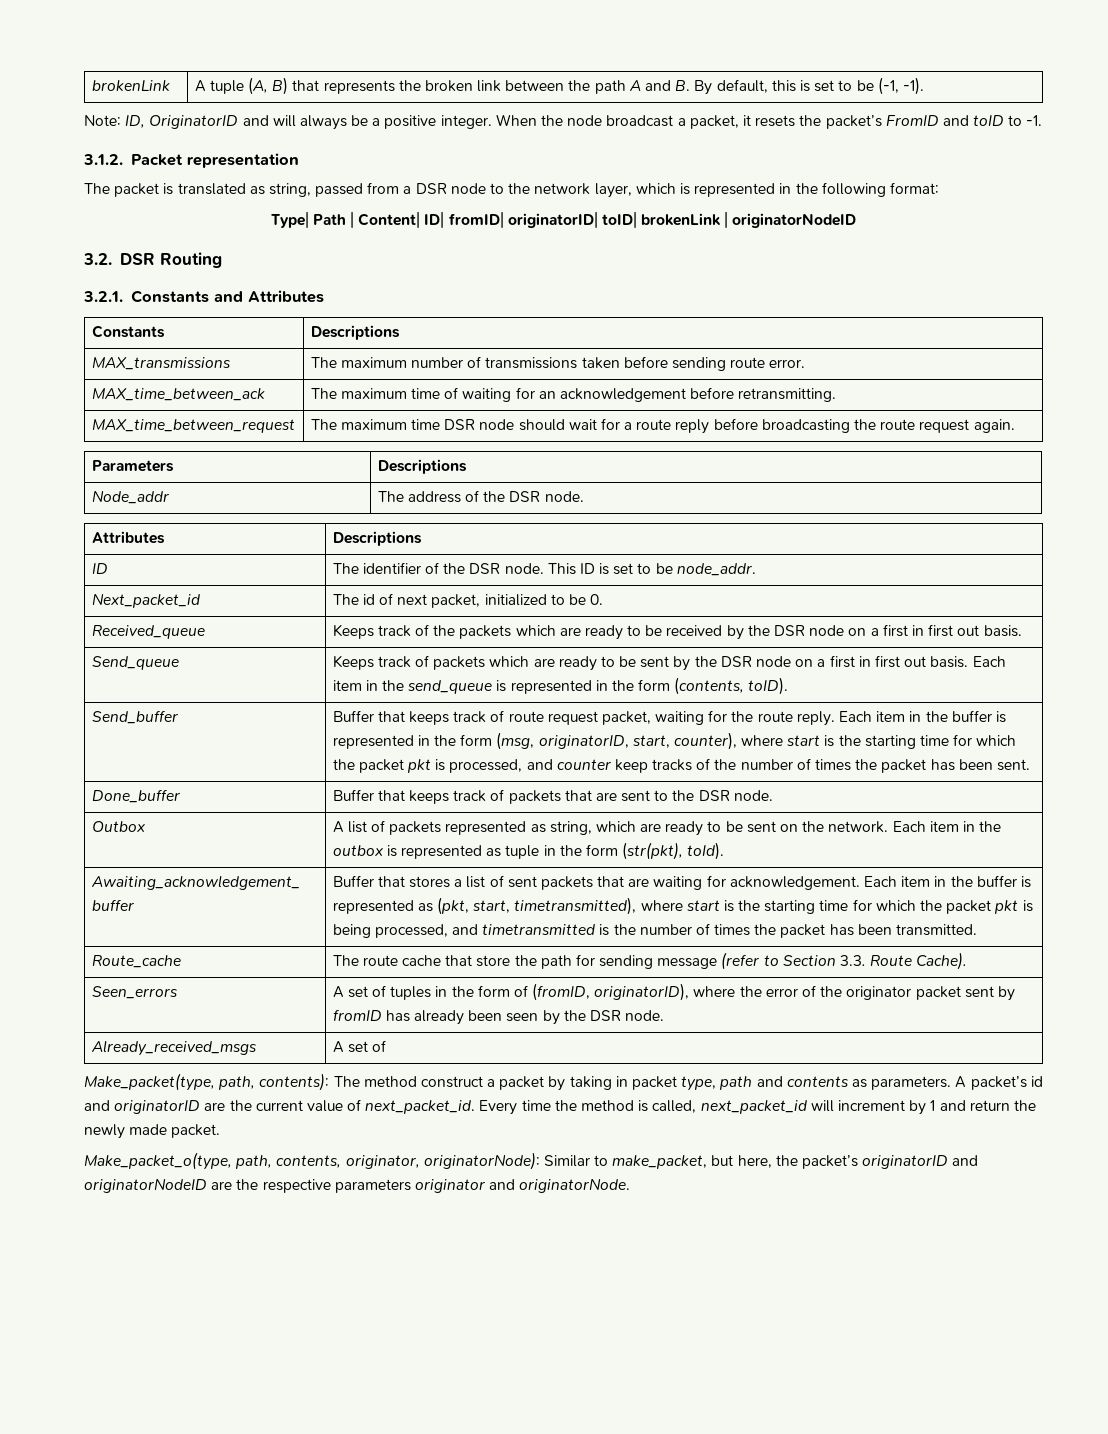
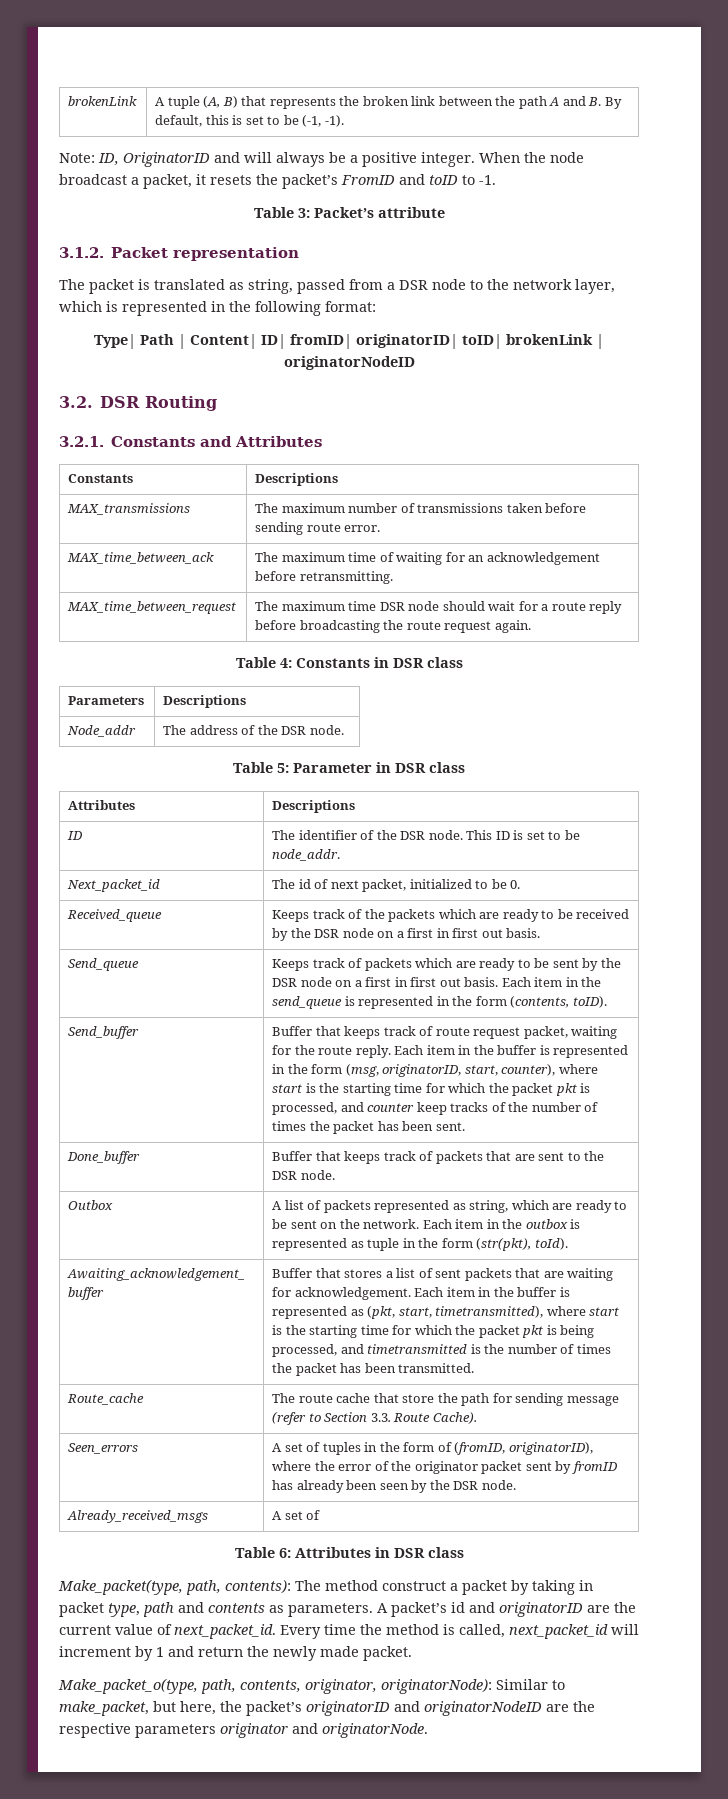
+ Table 3: Packet’s attribute
+ Table 4: Constants in DSR class
+ Table 5: Parameter in DSR class
+ Table 6: Attributes in DSR class

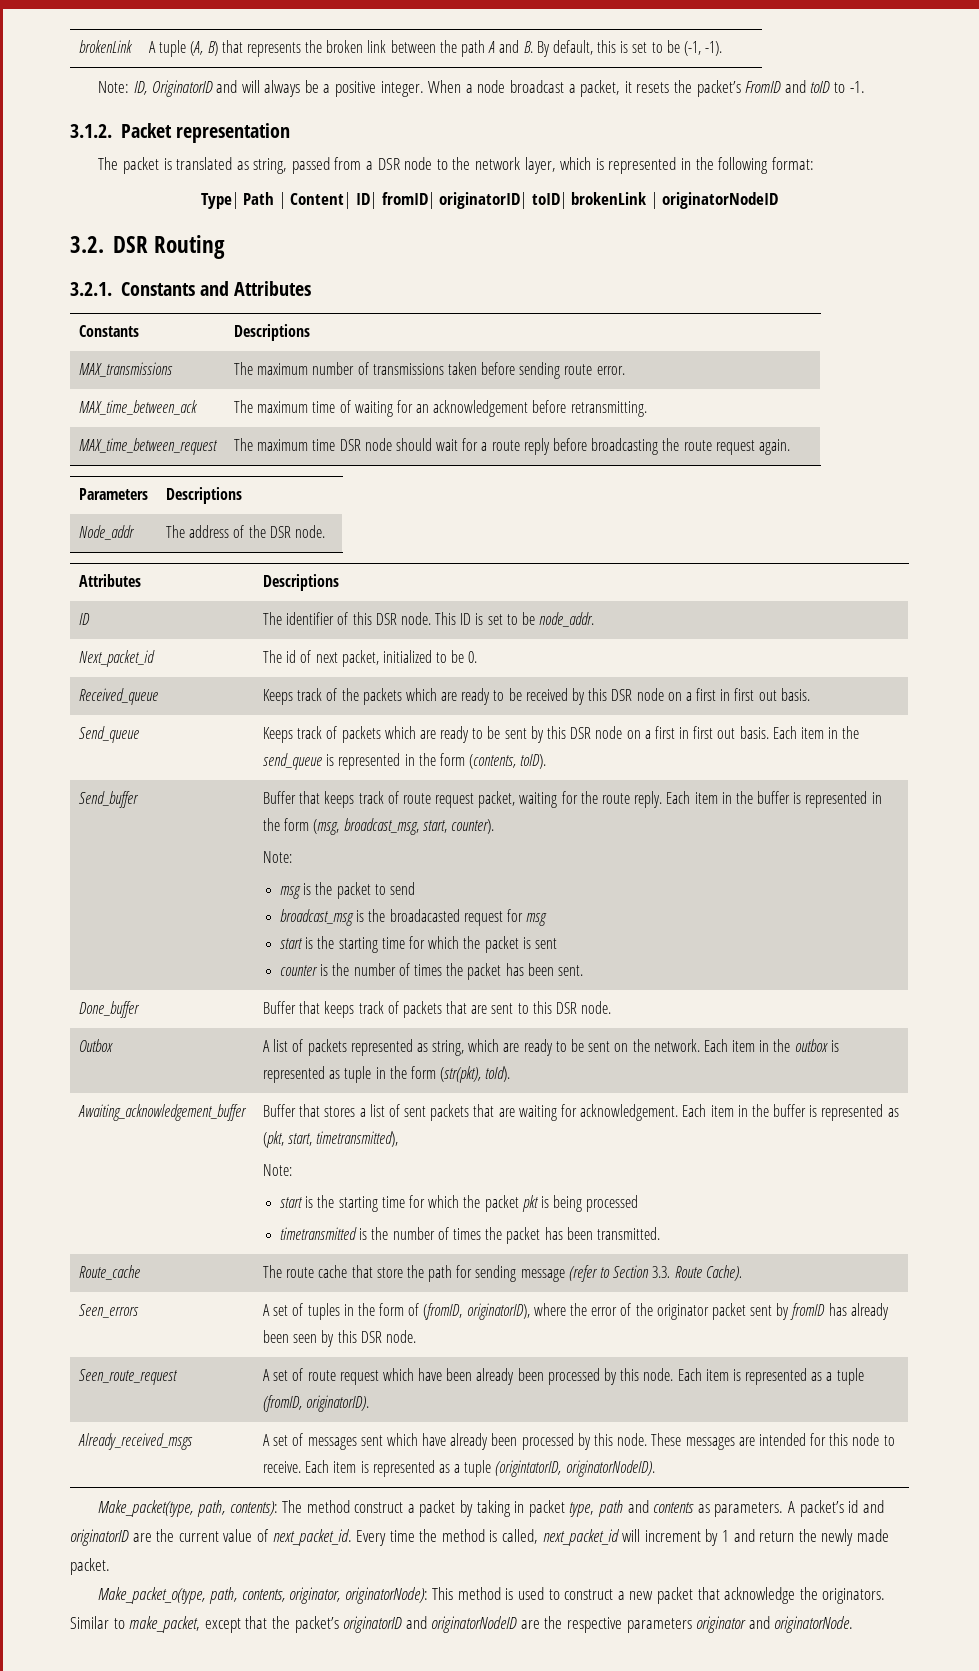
- When the node broadcast a packet, it resets the packet’s FromID and toID to -1.
+ When a node broadcast a packet, it resets the packet’s FromID and toID to -1.
- Table 3: Packet’s attribute
- Table 4: Constants in DSR class
- Table 5: Parameter in DSR class
- ID | The identifier of the DSR node. This ID is set to be node_addr.
+ ID | The identifier of this DSR node. This ID is set to be node_addr.
- Received_queue | Keeps track of the packets which are ready to be received by the DSR node on a first in first out basis.
+ Received_queue | Keeps track of the packets which are ready to be received by this DSR node on a first in first out basis.
- Send_queue | Keeps track of packets which are ready to be sent by the DSR node on a first in first out basis. Each item in the send_queue is represented in the form (contents, toID).
+ Send_queue | Keeps track of packets which are ready to be sent by this DSR node on a first in first out basis. Each item in the send_queue is represented in the form (contents, toID).
- Each item in the buffer is represented in the form (msg, originatorID, start, counter), where start is the starting time for which the packet pkt is processed, and counter keep tracks of the number of times the packet has been sent.
+ Each item in the buffer is represented in the form (msg, broadcast_msg, start, counter).
+ Note:
+ msg is the packet to send
+ broadcast_msg is the broadacasted request for msg
+ start is the starting time for which the packet is sent
+ counter is the number of times the packet has been sent.
- Done_buffer | Buffer that keeps track of packets that are sent to the DSR node.
+ Done_buffer | Buffer that keeps track of packets that are sent to this DSR node.
- Each item in the buffer is represented as (pkt, start, timetransmitted), where start is the starting time for which the packet pkt is being processed, and timetransmitted is the number of times the packet has been transmitted.
+ Each item in the buffer is represented as (pkt, start, timetransmitted),
+ Note:
+ start is the starting time for which the packet pkt is being processed
+ timetransmitted is the number of times the packet has been transmitted.
- Seen_errors | A set of tuples in the form of (fromID, originatorID), where the error of the originator packet sent by fromID has already been seen by the DSR node.
- Already_received_msgs | A set of
- Table 6: Attributes in DSR class
+ Seen_errors | A set of tuples in the form of (fromID, originatorID), where the error of the originator packet sent by fromID has already been seen by this DSR node.
+ Seen_route_request | A set of route request which have been already been processed by this node. Each item is represented as a tuple (fromID, originatorID).
+ Already_received_msgs | A set of messages sent which have already been processed by this node. These messages are intended for this node to receive. Each item is represented as a tuple (origintatorID, originatorNodeID).
- Make_packet_o(type, path, contents, originator, originatorNode): Similar to make_packet, but here, the packet’s originatorID and originatorNodeID are the respective parameters originator and originatorNode.
+ Make_packet_o(type, path, contents, originator, originatorNode): This method is used to construct a new packet that acknowledge the originators. Similar to make_packet, except that the packet’s originatorID and originatorNodeID are the respective parameters originator and originatorNode.

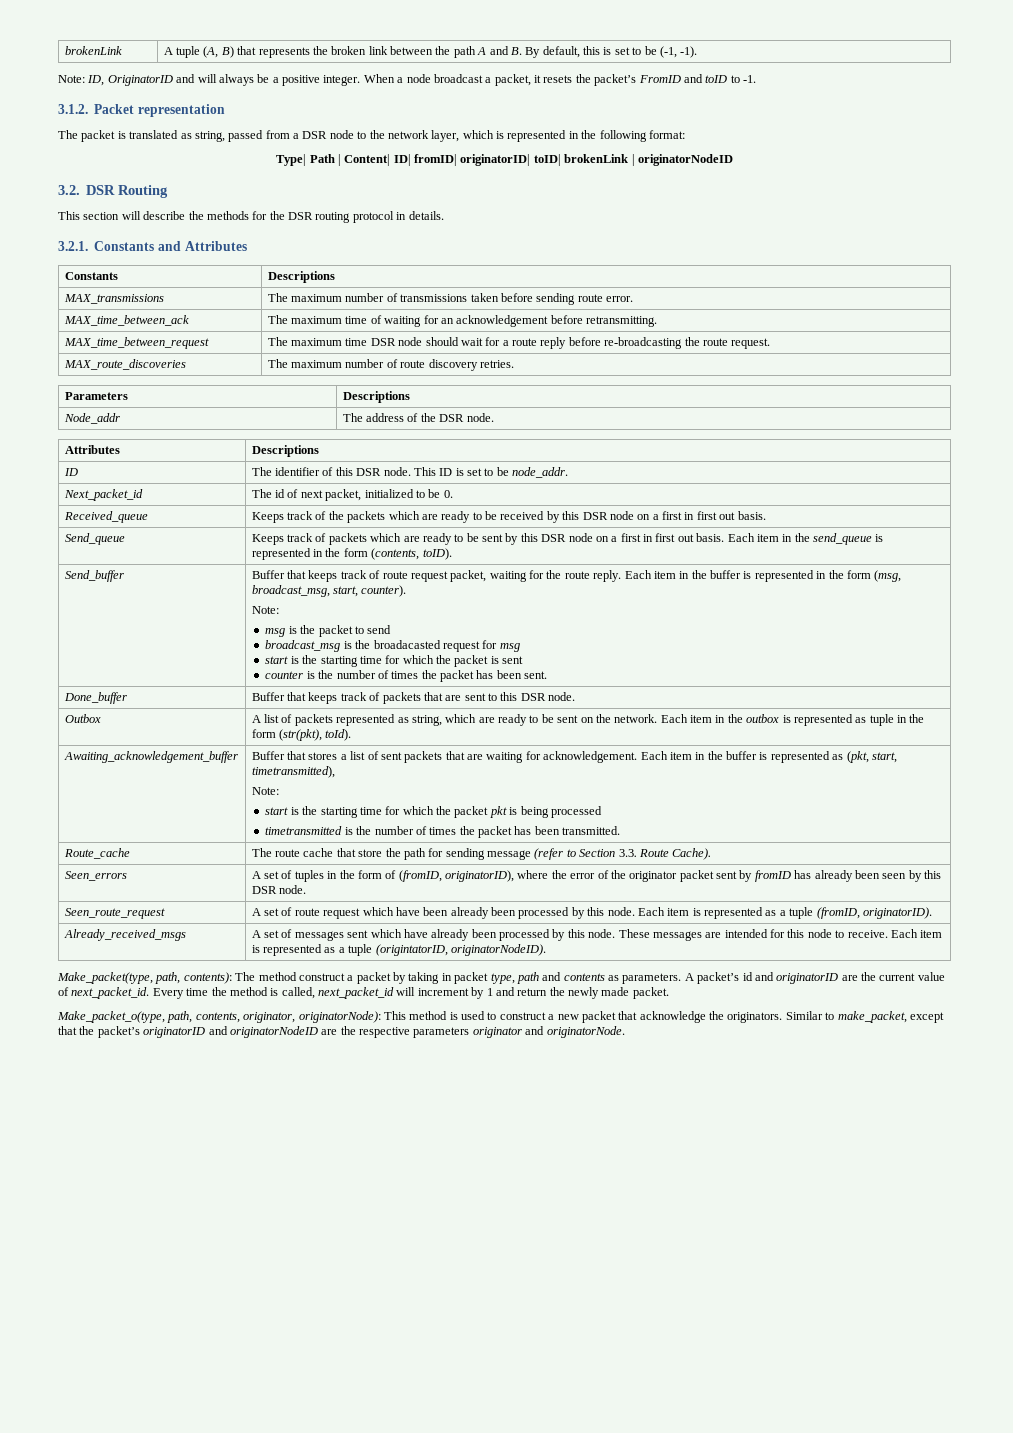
+ This section will describe the methods for the DSR routing protocol in details.
- MAX_time_between_request | The maximum time DSR node should wait for a route reply before broadcasting the route request again.
+ MAX_time_between_request | The maximum time DSR node should wait for a route reply before re-broadcasting the route request.
+ MAX_route_discoveries | The maximum number of route discovery retries.

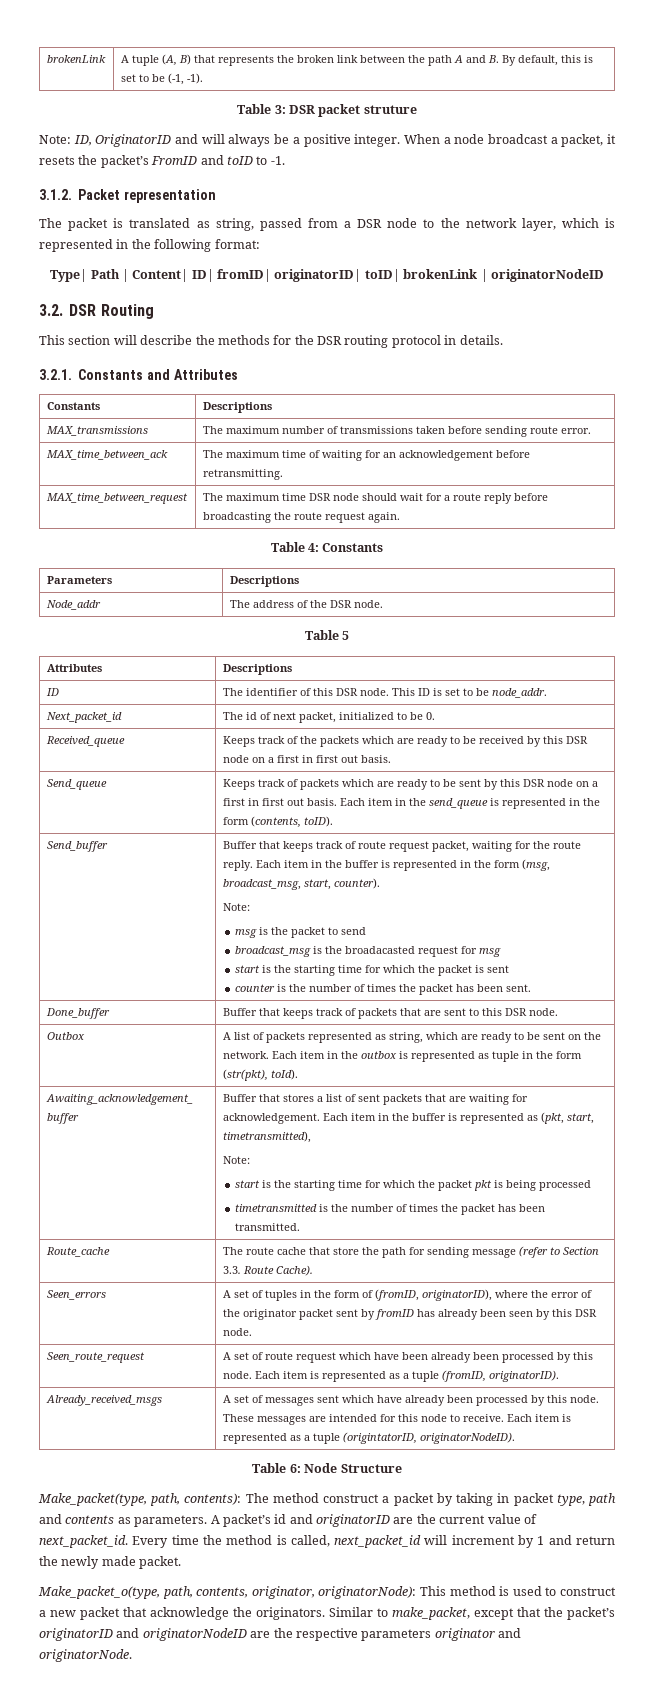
+ Table 3: DSR packet struture
- MAX_time_between_request | The maximum time DSR node should wait for a route reply before re-broadcasting the route request.
- MAX_route_discoveries | The maximum number of route discovery retries.
+ MAX_time_between_request | The maximum time DSR node should wait for a route reply before broadcasting the route request again.
+ Table 4: Constants
+ Table 5
+ Table 6: Node Structure

